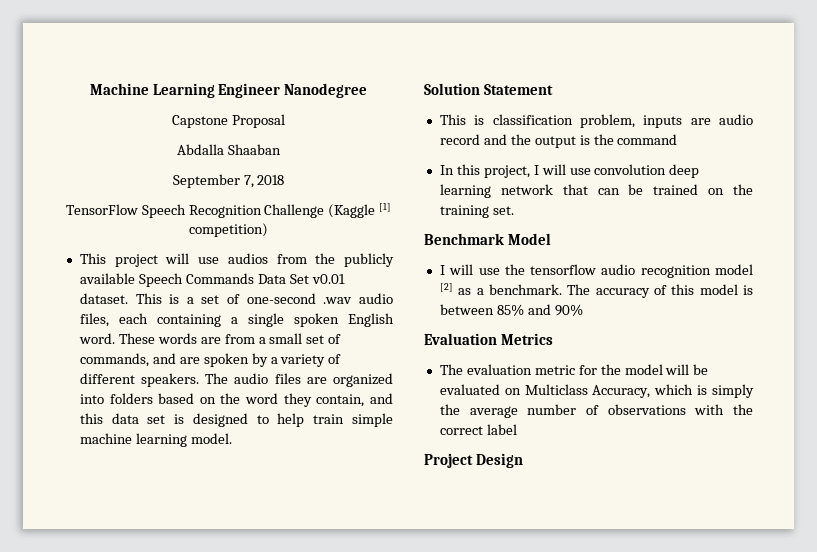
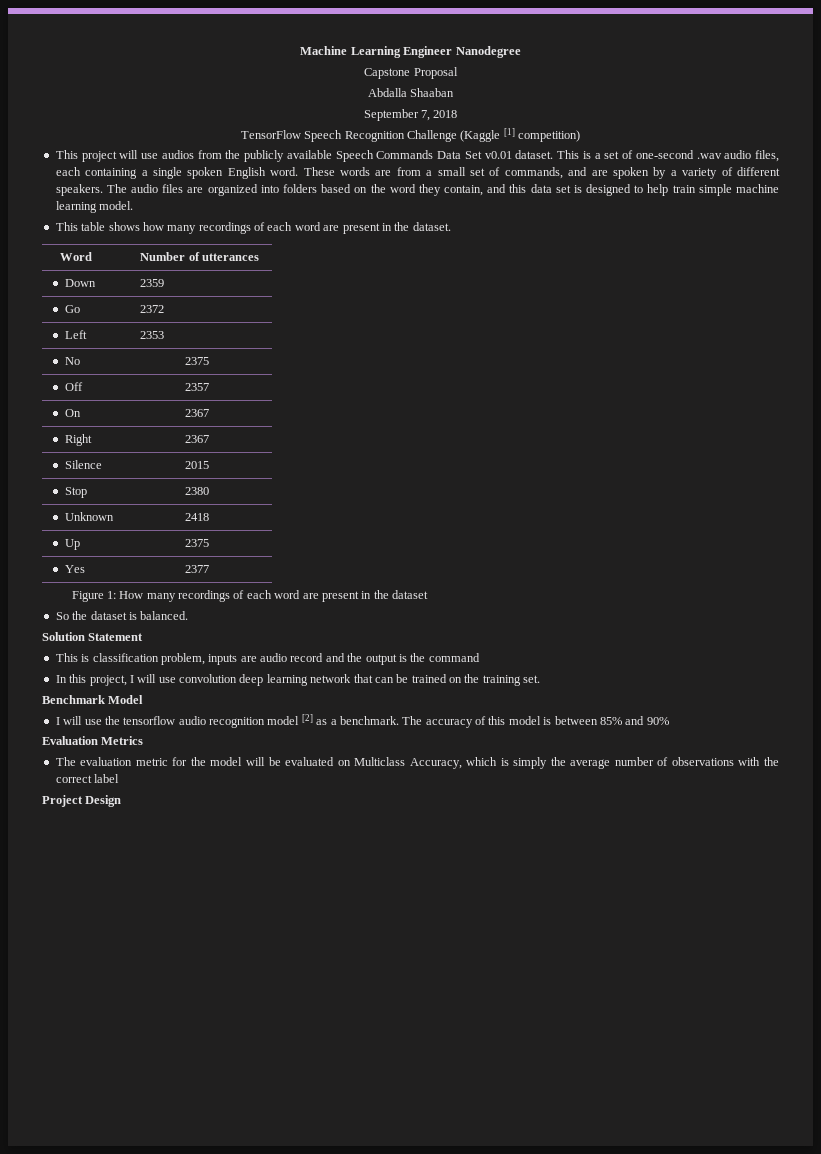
+ This table shows how many recordings of each word are present in the dataset.
+ Word | Number of utterances
+ Down | 2359
+ Go | 2372
+ Left | 2353
+ No | 2375
+ Off | 2357
+ On | 2367
+ Right | 2367
+ Silence | 2015
+ Stop | 2380
+ Unknown | 2418
+ Up | 2375
+ Yes | 2377
+ Figure 1: How many recordings of each word are present in the dataset
+ So the dataset is balanced.

